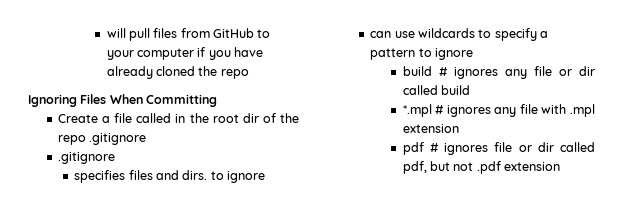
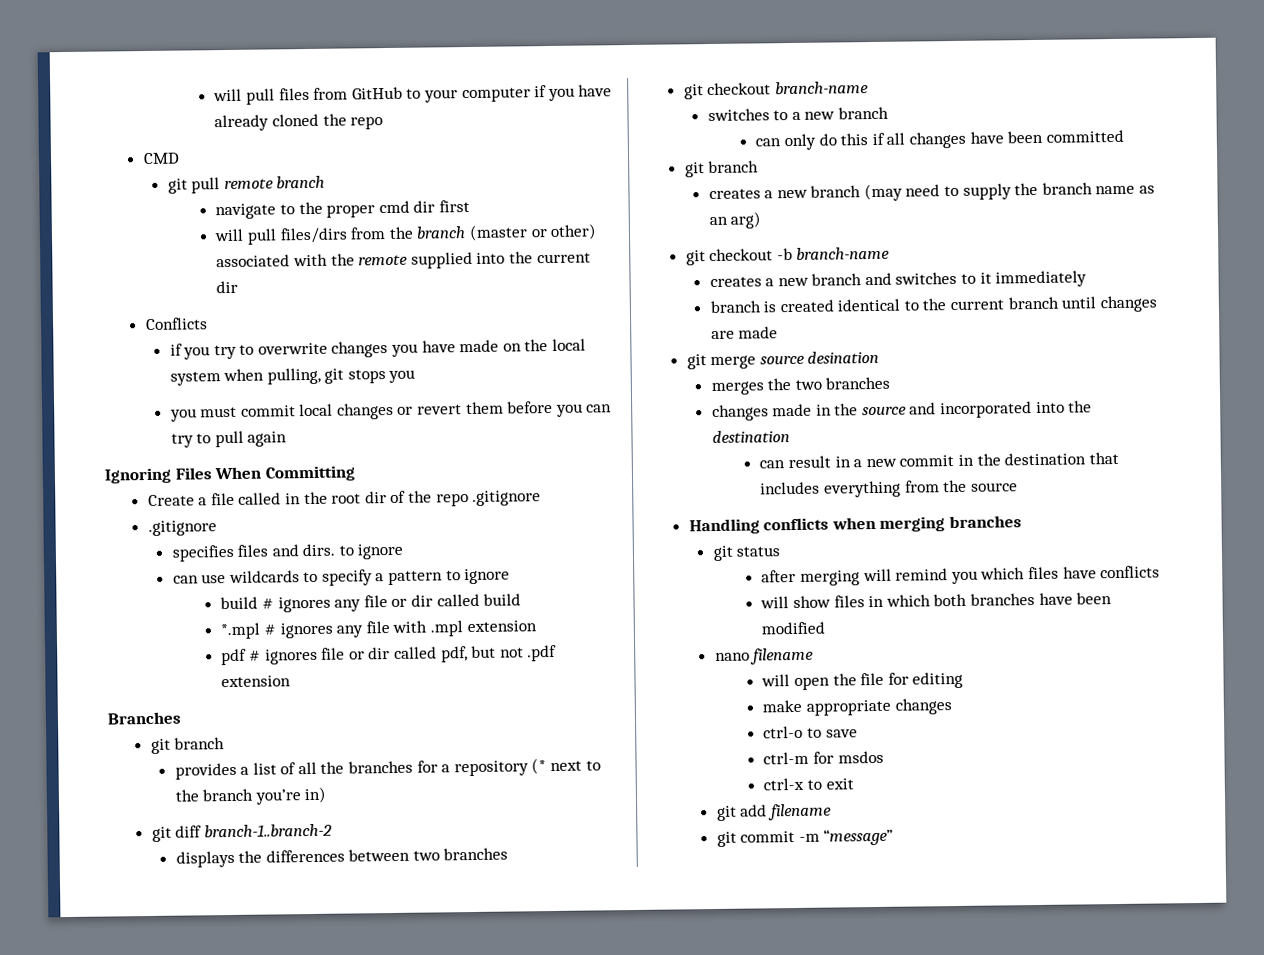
+ CMD
+ git pull remote branch
+ navigate to the proper cmd dir first
+ will pull files/dirs from the branch (master or other) associated with the remote supplied into the current dir
+ Conflicts
+ if you try to overwrite changes you have made on the local system when pulling, git stops you
+ you must commit local changes or revert them before you can try to pull again
+ Branches
+ git branch
+ provides a list of all the branches for a repository (* next to the branch you’re in)
+ git diff branch-1..branch-2
+ displays the differences between two branches
+ git checkout branch-name
+ switches to a new branch
+ can only do this if all changes have been committed
+ git branch
+ creates a new branch (may need to supply the branch name as an arg)
+ git checkout -b branch-name
+ creates a new branch and switches to it immediately
+ branch is created identical to the current branch until changes are made
+ git merge source desination
+ merges the two branches
+ changes made in the source and incorporated into the destination
+ can result in a new commit in the destination that includes everything from the source
+ Handling conflicts when merging branches
+ git status
+ after merging will remind you which files have conflicts
+ will show files in which both branches have been modified
+ nano filename
+ will open the file for editing
+ make appropriate changes
+ ctrl-o to save
+ ctrl-m for msdos
+ ctrl-x to exit
+ git add filename
+ git commit -m “message”

